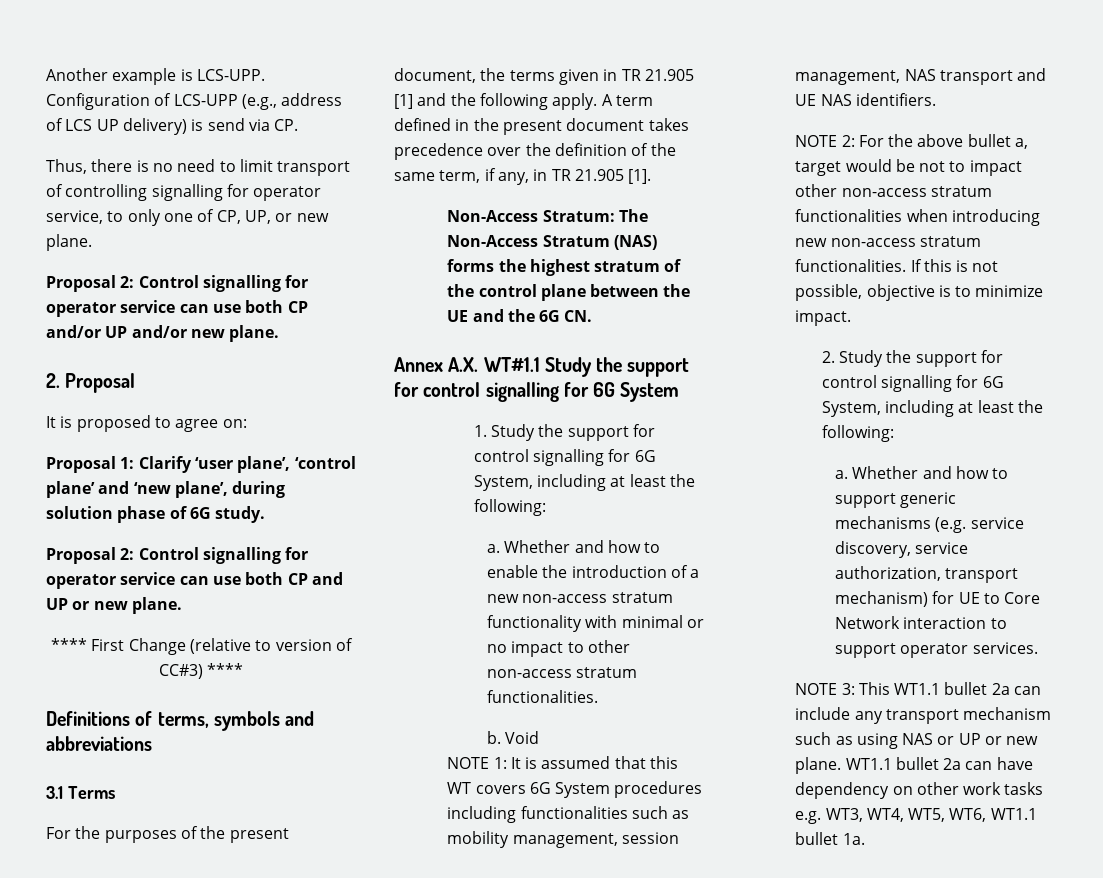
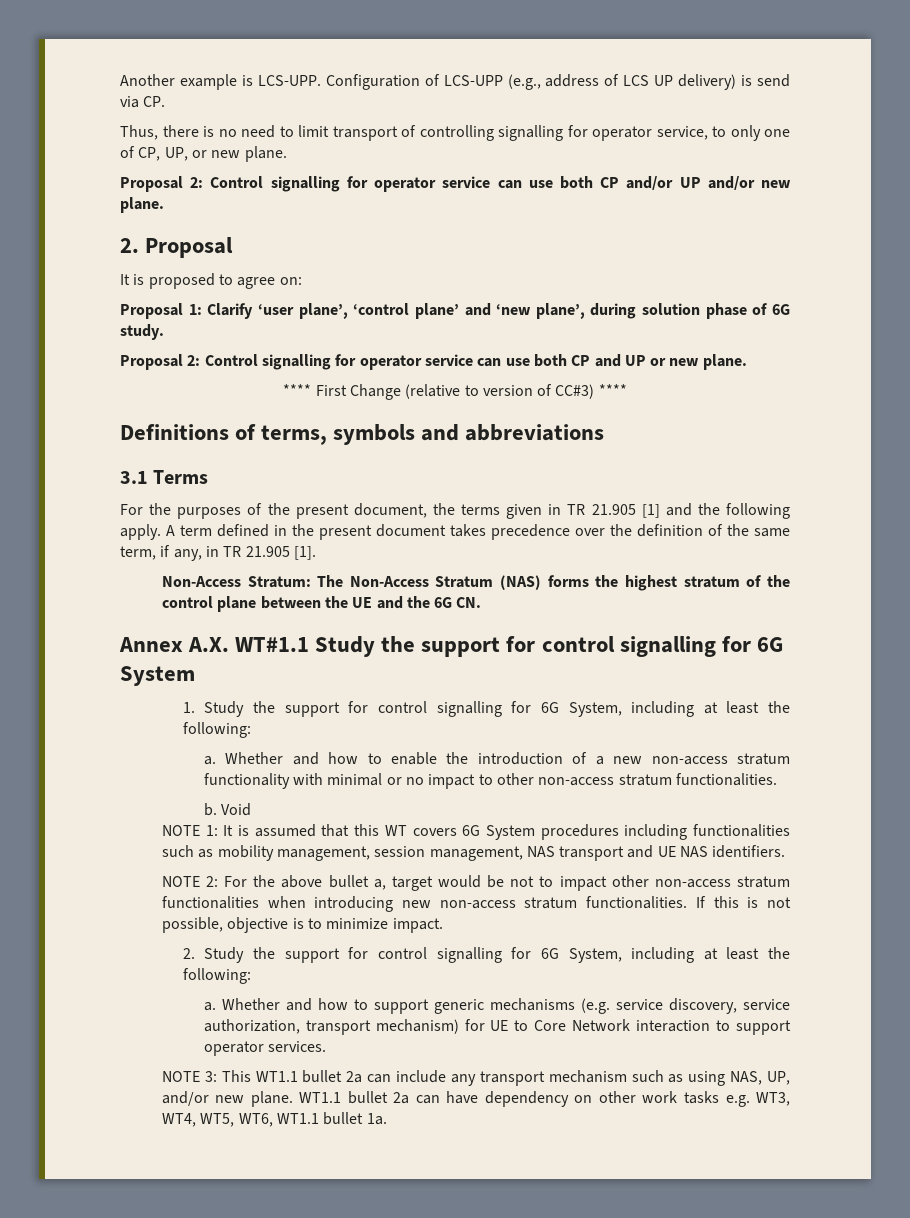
- NOTE 3: This WT1.1 bullet 2a can include any transport mechanism such as using NAS or UP or new plane.
+ NOTE 3: This WT1.1 bullet 2a can include any transport mechanism such as using NAS, UP, and/or new plane.

